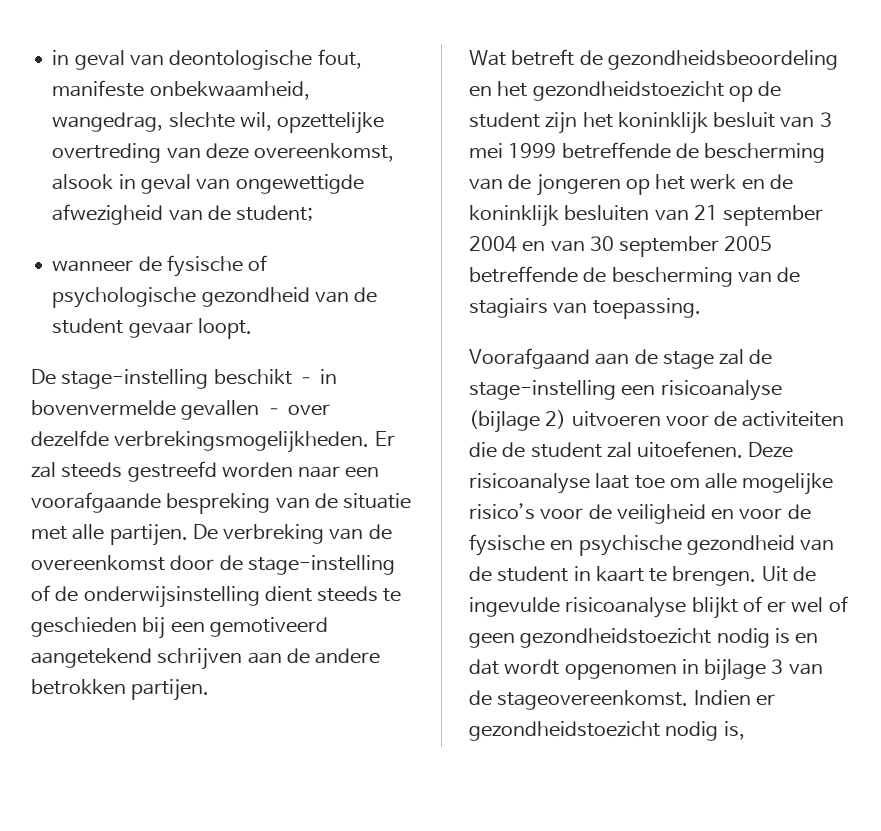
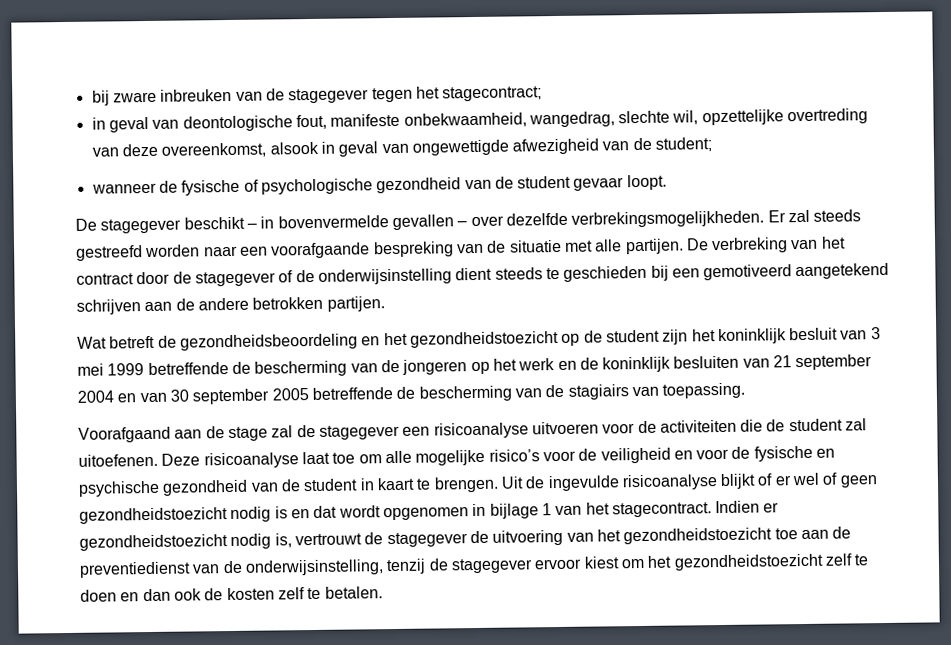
+ bij zware inbreuken van de stagegever tegen het stagecontract;
- De stage-instelling beschikt – in bovenvermelde gevallen – over dezelfde verbrekingsmogelijkheden.
+ De stagegever beschikt – in bovenvermelde gevallen – over dezelfde verbrekingsmogelijkheden.
- De verbreking van de overeenkomst door de stage-instelling of de onderwijsinstelling dient steeds te geschieden bij een gemotiveerd aangetekend schrijven aan de andere betrokken partijen.
+ De verbreking van het contract door de stagegever of de onderwijsinstelling dient steeds te geschieden bij een gemotiveerd aangetekend schrijven aan de andere betrokken partijen.
- Voorafgaand aan de stage zal de stage-instelling een risicoanalyse (bijlage 2) uitvoeren voor de activiteiten die de student zal uitoefenen.
+ Voorafgaand aan de stage zal de stagegever een risicoanalyse uitvoeren voor de activiteiten die de student zal uitoefenen.
- Uit de ingevulde risicoanalyse blijkt of er wel of geen gezondheidstoezicht nodig is en dat wordt opgenomen in bijlage 3 van de stageovereenkomst.
+ Uit de ingevulde risicoanalyse blijkt of er wel of geen gezondheidstoezicht nodig is en dat wordt opgenomen in bijlage 1 van het stagecontract.
- Indien er gezondheidstoezicht nodig is,
+ Indien er gezondheidstoezicht nodig is, vertrouwt de stagegever de uitvoering van het gezondheidstoezicht toe aan de preventiedienst van de onderwijsinstelling, tenzij de stagegever ervoor kiest om het gezondheidstoezicht zelf te doen en dan ook de kosten zelf te betalen.

